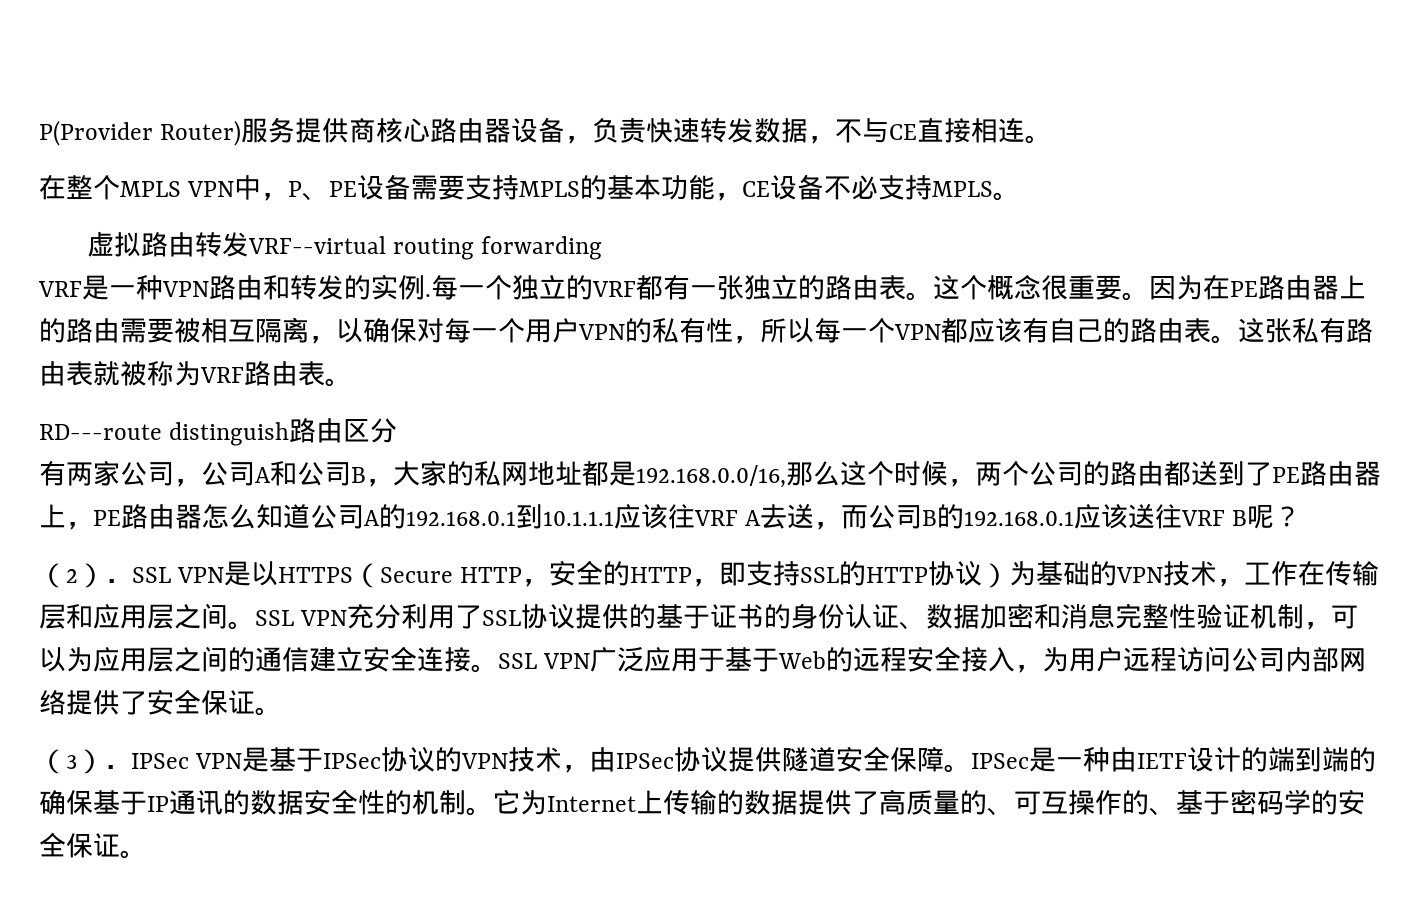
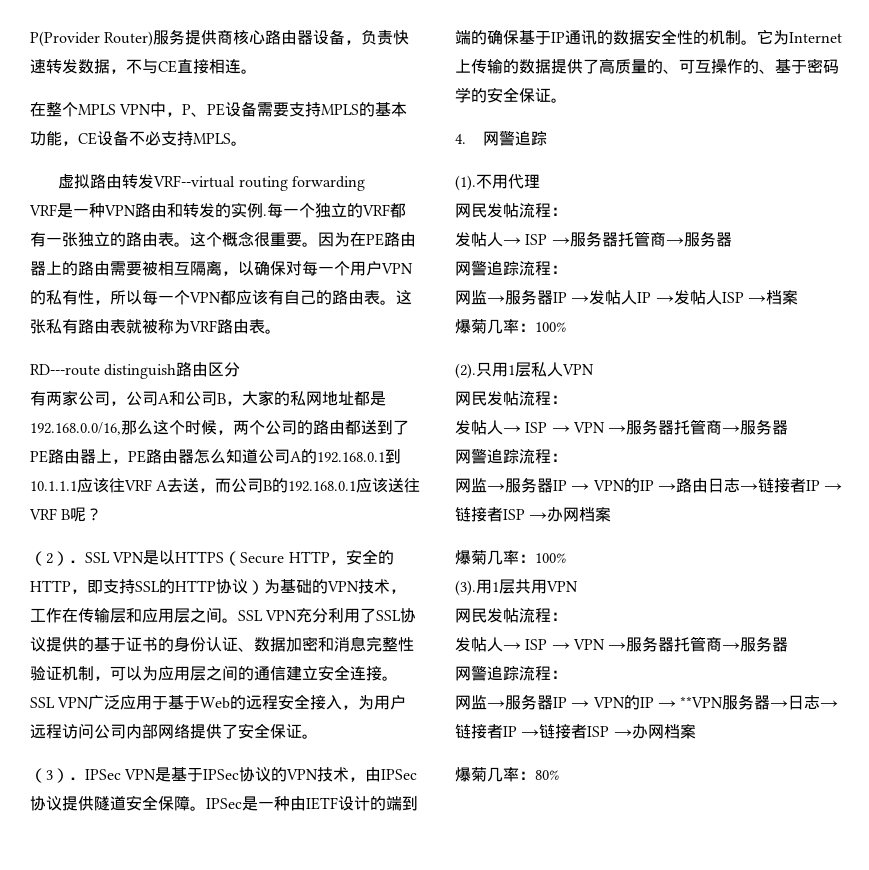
+ 4.网警追踪
+ (1).不用代理
+ 网民发帖流程：
+ 发帖人→ ISP →服务器托管商→服务器
+ 网警追踪流程：
+ 网监→服务器IP →发帖人IP →发帖人ISP →档案
+ 爆菊几率：100%
+ (2).只用1层私人VPN
+ 网民发帖流程：
+ 发帖人→ ISP → VPN →服务器托管商→服务器
+ 网警追踪流程：
+ 网监→服务器IP → VPN的IP →路由日志→链接者IP →链接者ISP →办网档案
+ 爆菊几率：100%
+ (3).用1层共用VPN
+ 网民发帖流程：
+ 发帖人→ ISP → VPN →服务器托管商→服务器
+ 网警追踪流程：
+ 网监→服务器IP → VPN的IP → **VPN服务器→日志→链接者IP →链接者ISP →办网档案
+ 爆菊几率：80%

